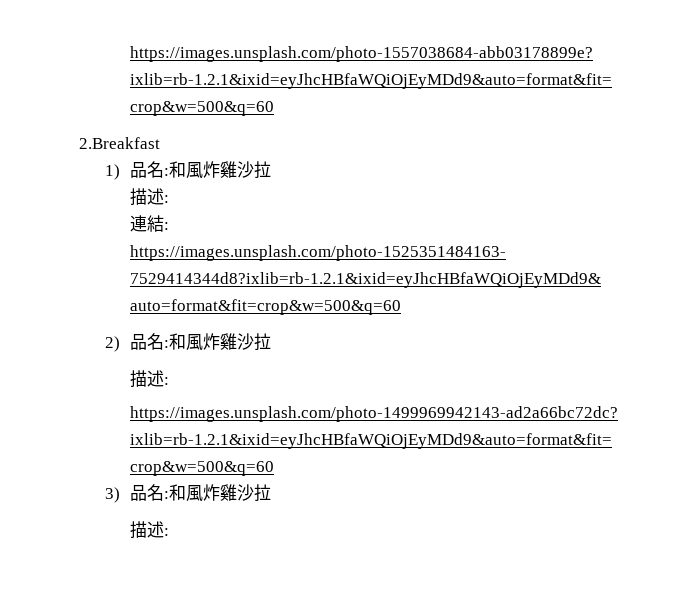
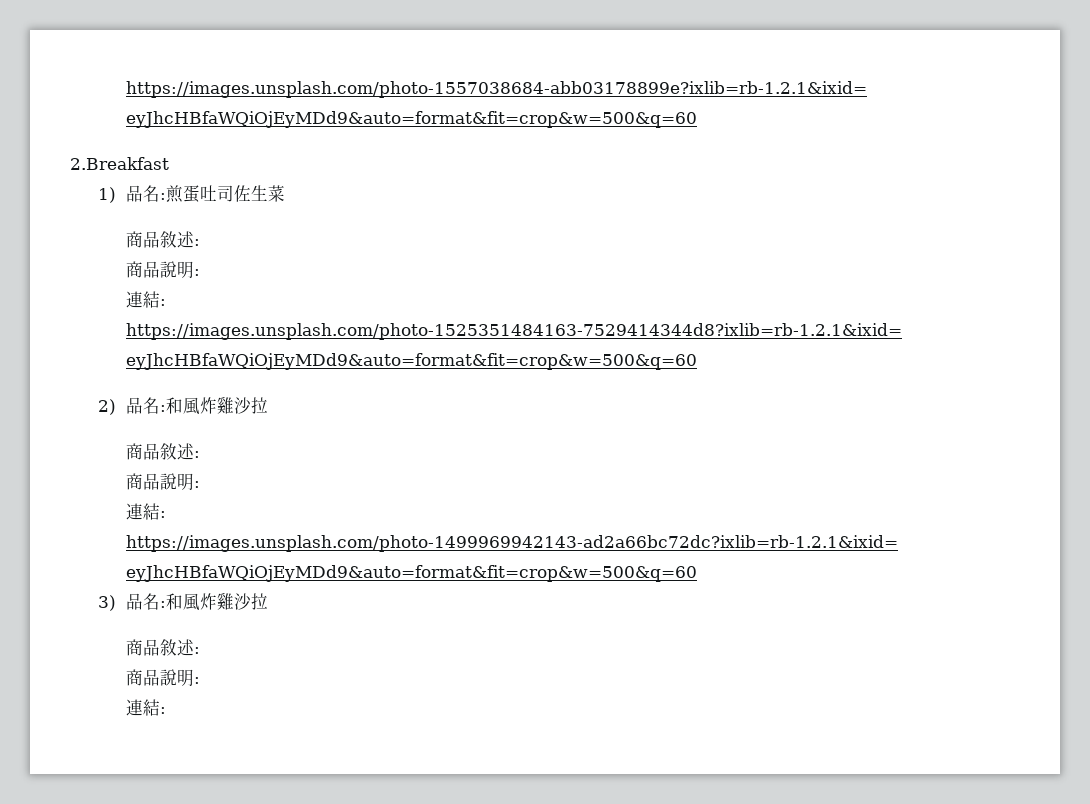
- 1)品名:和風炸雞沙拉
- 描述:
+ 1)品名:煎蛋吐司佐生菜
+ 商品敘述:
+ 商品說明:
  2)品名:和風炸雞沙拉
- 描述:
+ 商品敘述:
+ 商品說明:
+ 連結:
  3)品名:和風炸雞沙拉
- 描述:
+ 商品敘述:
+ 商品說明:
+ 連結:

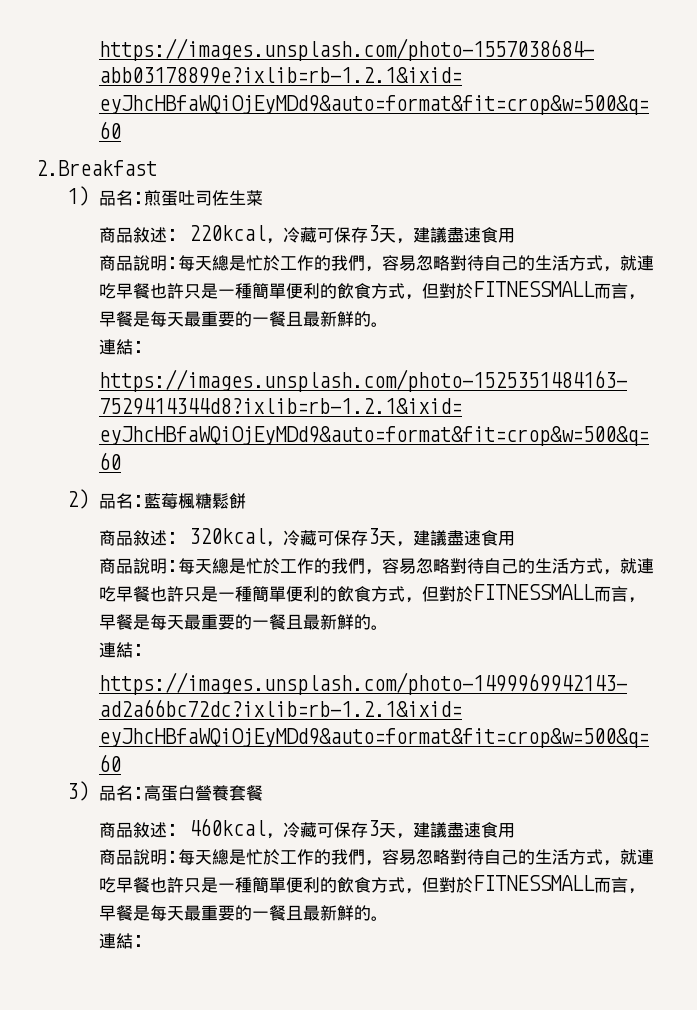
  1)品名:煎蛋吐司佐生菜
- 商品敘述:
- 商品說明:
+ 商品敘述: 220kcal，冷藏可保存3天，建議盡速食用
+ 商品說明:每天總是忙於工作的我們，容易忽略對待自己的生活方式，就連吃早餐也許只是一種簡單便利的飲食方式，但對於FITNESSMALL而言，早餐是每天最重要的一餐且最新鮮的。
- 2)品名:和風炸雞沙拉
- 商品敘述:
- 商品說明:
+ 2)品名:藍莓楓糖鬆餅
+ 商品敘述: 320kcal，冷藏可保存3天，建議盡速食用
+ 商品說明:每天總是忙於工作的我們，容易忽略對待自己的生活方式，就連吃早餐也許只是一種簡單便利的飲食方式，但對於FITNESSMALL而言，早餐是每天最重要的一餐且最新鮮的。
- 3)品名:和風炸雞沙拉
- 商品敘述:
- 商品說明:
+ 3)品名:高蛋白營養套餐
+ 商品敘述: 460kcal，冷藏可保存3天，建議盡速食用
+ 商品說明:每天總是忙於工作的我們，容易忽略對待自己的生活方式，就連吃早餐也許只是一種簡單便利的飲食方式，但對於FITNESSMALL而言，早餐是每天最重要的一餐且最新鮮的。

